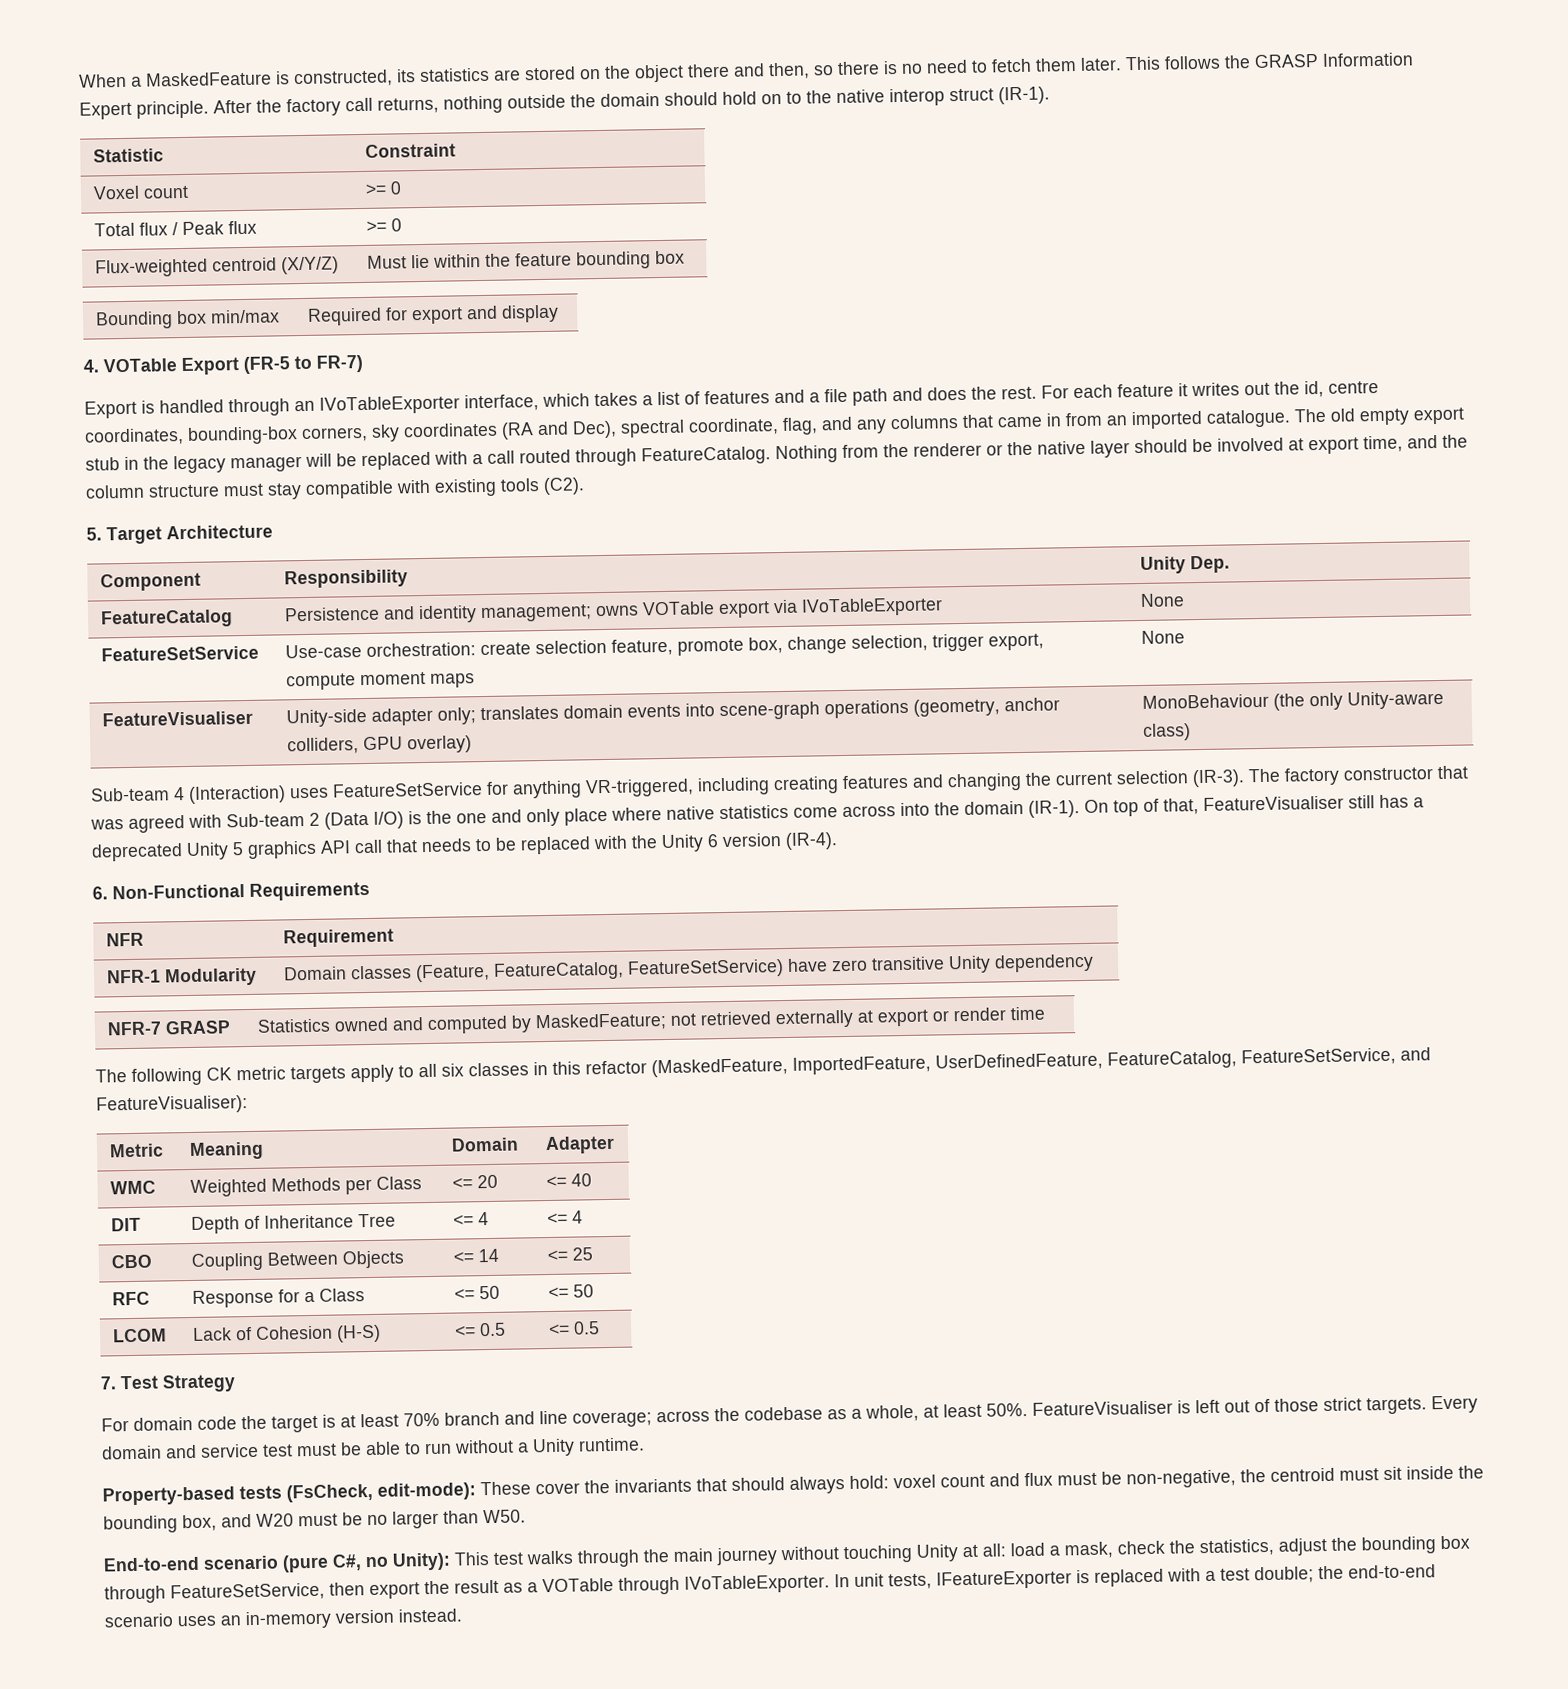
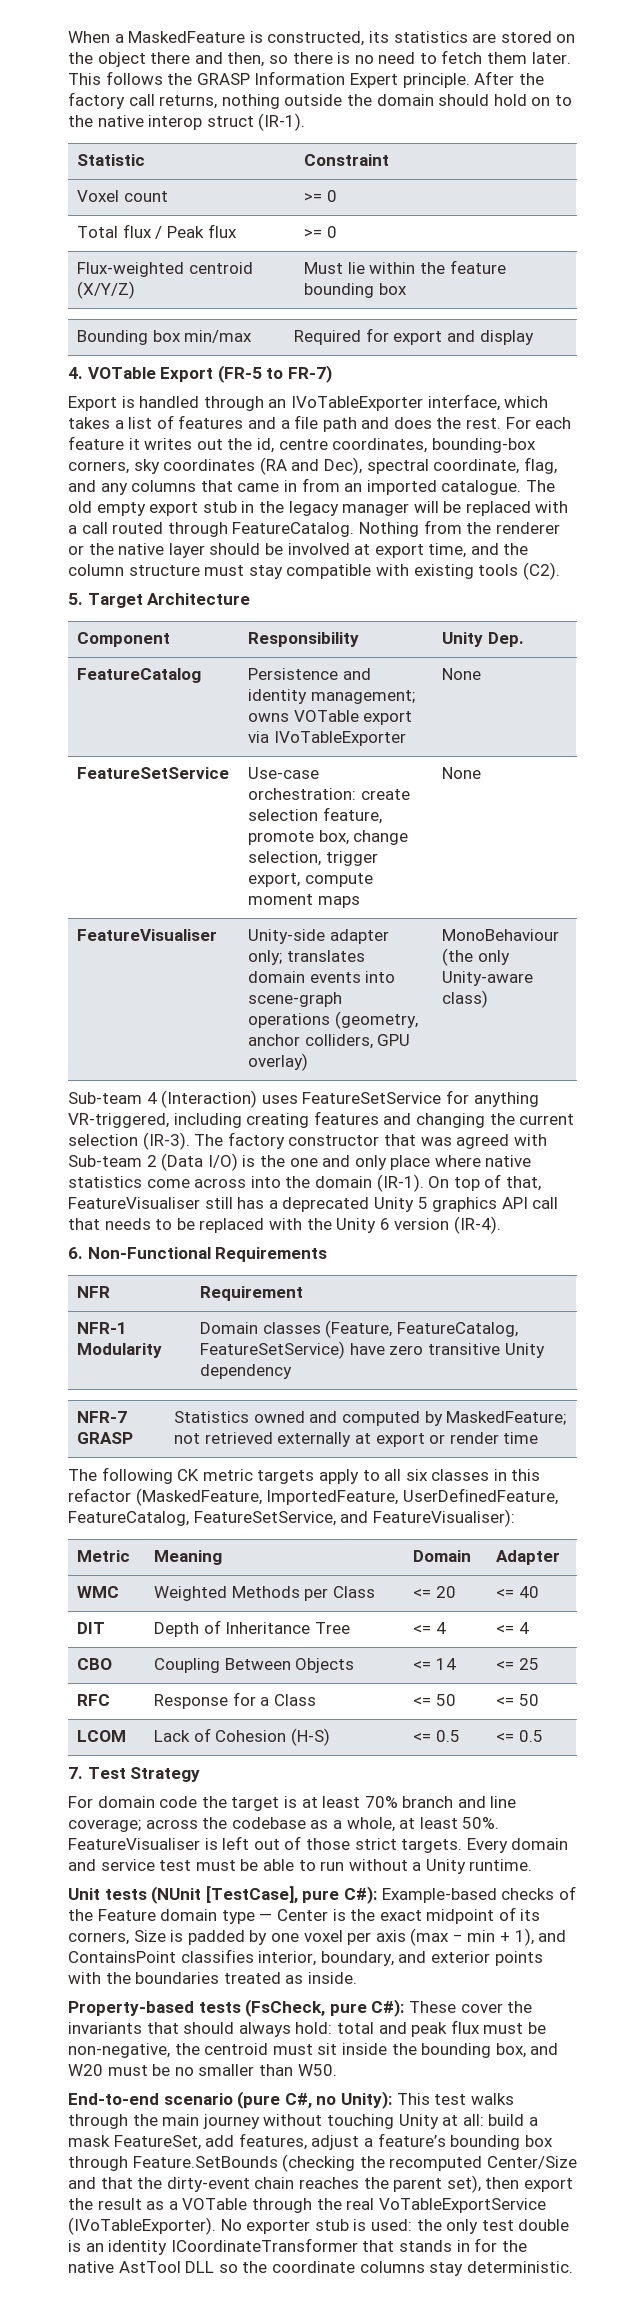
+ Unit tests (NUnit [TestCase], pure C#): Example-based checks of the Feature domain type — Center is the exact midpoint of its corners, Size is padded by one voxel per axis (max − min + 1), and ContainsPoint classifies interior, boundary, and exterior points with the boundaries treated as inside.
- Property-based tests (FsCheck, edit-mode): These cover the invariants that should always hold: voxel count and flux must be non-negative, the centroid must sit inside the bounding box, and W20 must be no larger than W50.
+ Property-based tests (FsCheck, pure C#): These cover the invariants that should always hold: total and peak flux must be non-negative, the centroid must sit inside the bounding box, and W20 must be no smaller than W50.
- End-to-end scenario (pure C#, no Unity): This test walks through the main journey without touching Unity at all: load a mask, check the statistics, adjust the bounding box through FeatureSetService, then export the result as a VOTable through IVoTableExporter. In unit tests, IFeatureExporter is replaced with a test double; the end-to-end scenario uses an in-memory version instead.
+ End-to-end scenario (pure C#, no Unity): This test walks through the main journey without touching Unity at all: build a mask FeatureSet, add features, adjust a feature’s bounding box through Feature.SetBounds (checking the recomputed Center/Size and that the dirty-event chain reaches the parent set), then export the result as a VOTable through the real VoTableExportService (IVoTableExporter). No exporter stub is used: the only test double is an identity ICoordinateTransformer that stands in for the native AstTool DLL so the coordinate columns stay deterministic.

